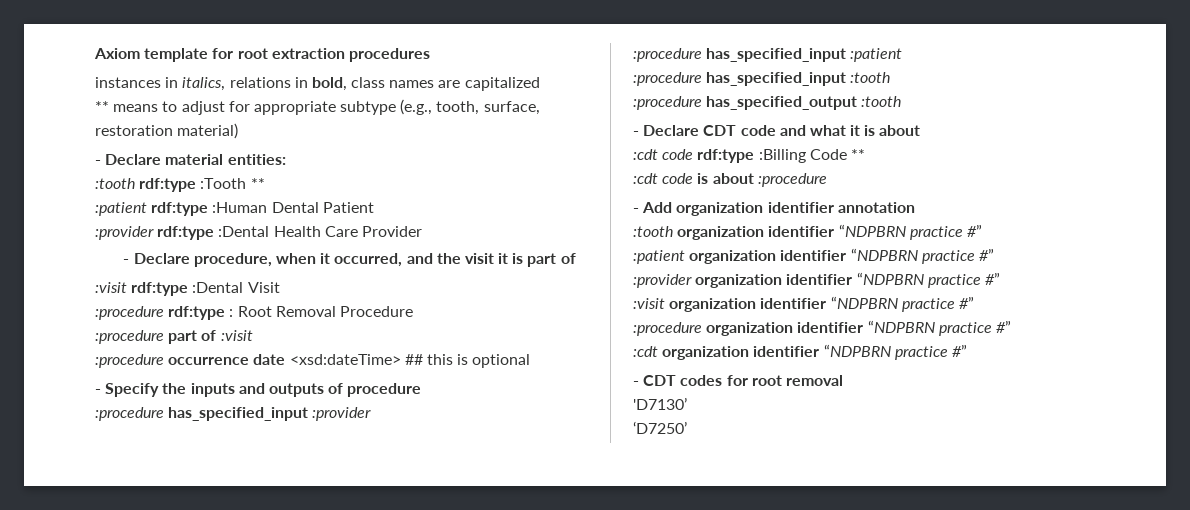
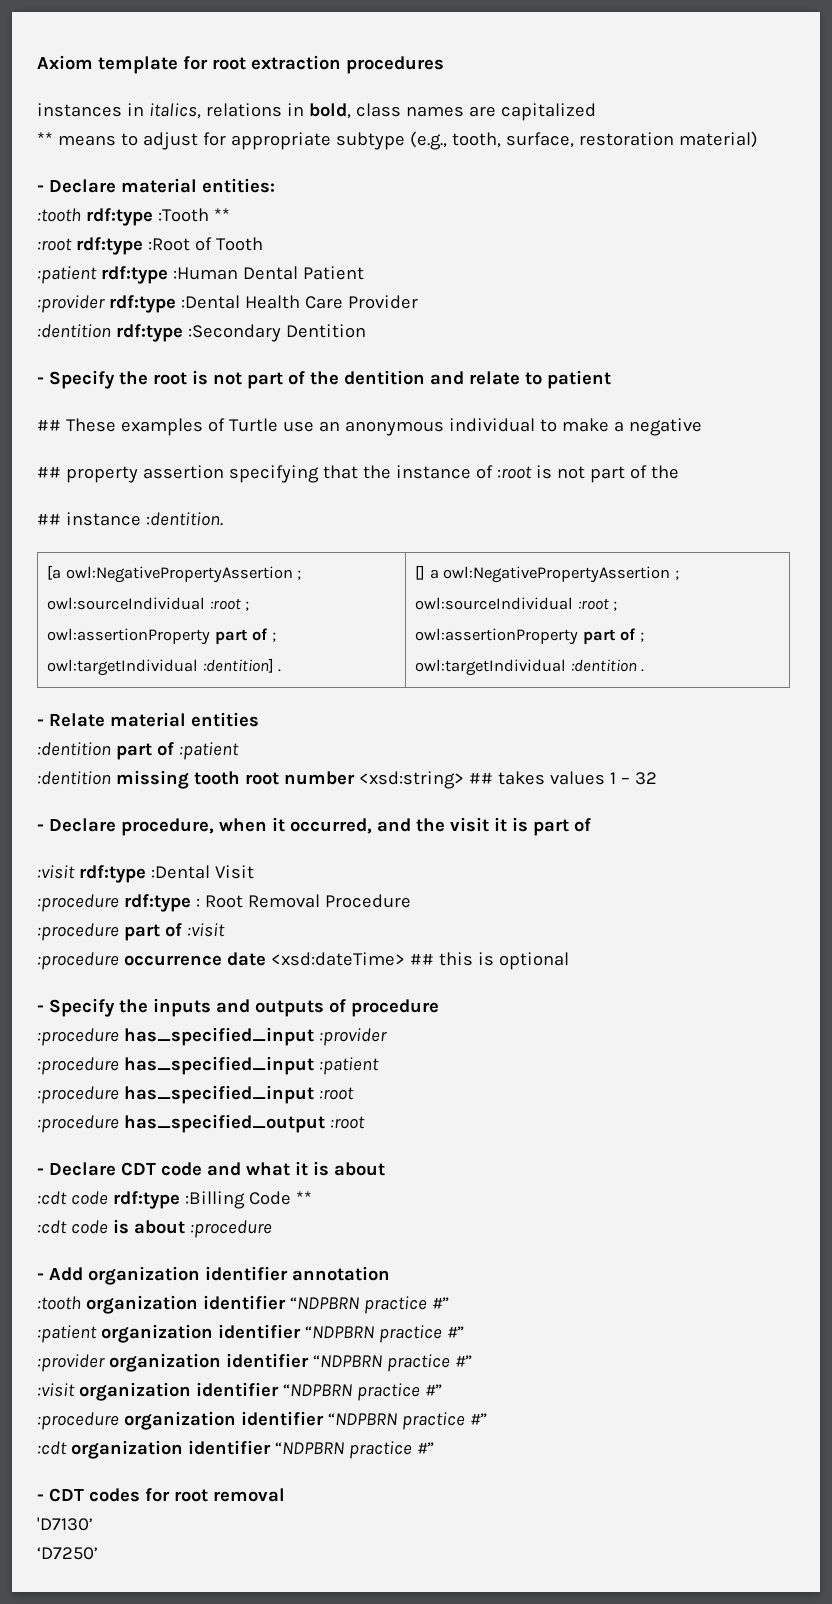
+ :root rdf:type :Root of Tooth
+ :dentition rdf:type :Secondary Dentition
+ - Specify the root is not part of the dentition and relate to patient
+ ## These examples of Turtle use an anonymous individual to make a negative
+ ## property assertion specifying that the instance of :root is not part of the
+ ## instance :dentition.
+ [a owl:NegativePropertyAssertion ;
+ owl:sourceIndividual :root ;
+ owl:assertionProperty part of ;
+ owl:targetIndividual :dentition] . | [] a owl:NegativePropertyAssertion ;
+ owl:sourceIndividual :root ;
+ owl:assertionProperty part of ;
+ owl:targetIndividual :dentition .
+ - Relate material entities
+ :dentition part of :patient
+ :dentition missing tooth root number <xsd:string> ## takes values 1 – 32
- :procedure has_specified_input :tooth
+ :procedure has_specified_input :root
- :procedure has_specified_output :tooth
+ :procedure has_specified_output :root

